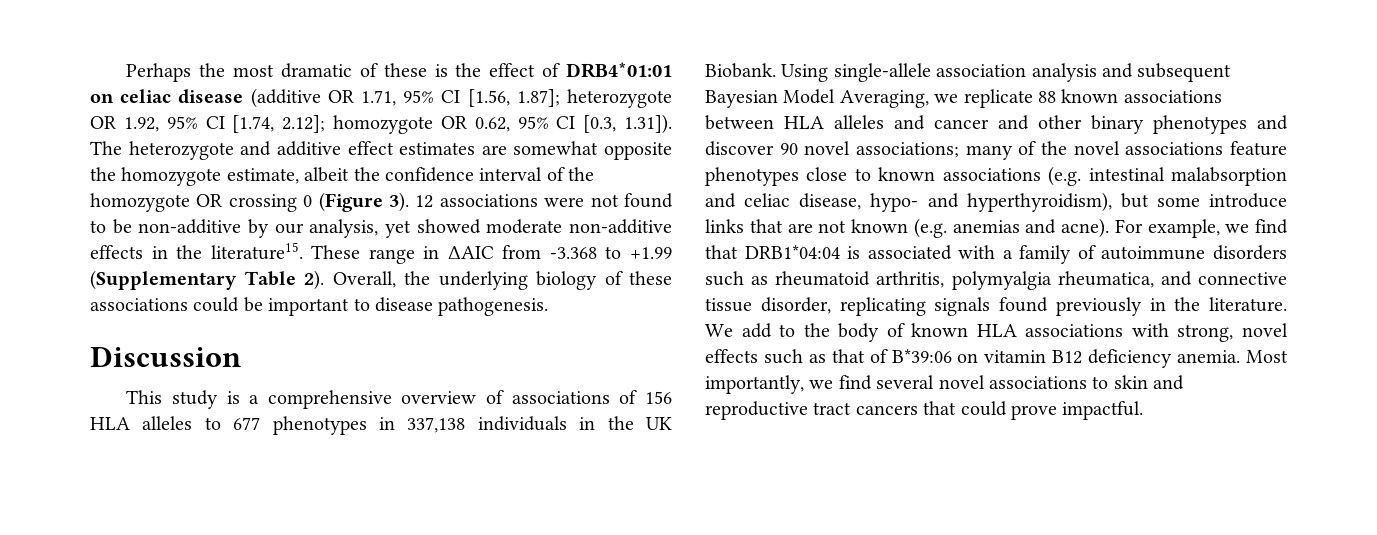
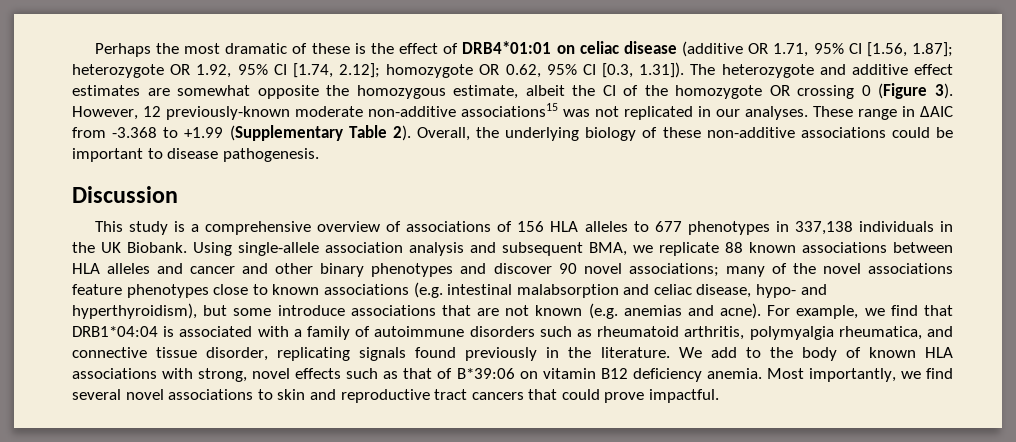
- Perhaps the most dramatic of these is the effect of DRB4*01:01 on celiac disease (additive OR 1.71, 95% CI [1.56, 1.87]; heterozygote OR 1.92, 95% CI [1.74, 2.12]; homozygote OR 0.62, 95% CI [0.3, 1.31]). The heterozygote and additive effect estimates are somewhat opposite the homozygote estimate, albeit the confidence interval of the homozygote OR crossing 0 (Figure 3).
+ Perhaps the most dramatic of these is the effect of DRB4*01:01 on celiac disease (additive OR 1.71, 95% CI [1.56, 1.87]; heterozygote OR 1.92, 95% CI [1.74, 2.12]; homozygote OR 0.62, 95% CI [0.3, 1.31]). The heterozygote and additive effect estimates are somewhat opposite the homozygous estimate, albeit the CI of the homozygote OR crossing 0 (Figure 3).
- 12 associations were not found to be non-additive by our analysis, yet showed moderate non-additive effects in the literature15.
+ However, 12 previously-known moderate non-additive associations15 was not replicated in our analyses.
- Overall, the underlying biology of these associations could be important to disease pathogenesis.
+ Overall, the underlying biology of these non-additive associations could be important to disease pathogenesis.
- Using single-allele association analysis and subsequent Bayesian Model Averaging, we replicate 88 known associations between HLA alleles and cancer and other binary phenotypes and discover 90 novel associations; many of the novel associations feature phenotypes close to known associations (e.g. intestinal malabsorption and celiac disease, hypo- and hyperthyroidism), but some introduce links that are not known (e.g. anemias and acne).
+ Using single-allele association analysis and subsequent BMA, we replicate 88 known associations between HLA alleles and cancer and other binary phenotypes and discover 90 novel associations; many of the novel associations feature phenotypes close to known associations (e.g. intestinal malabsorption and celiac disease, hypo- and hyperthyroidism), but some introduce associations that are not known (e.g. anemias and acne).

